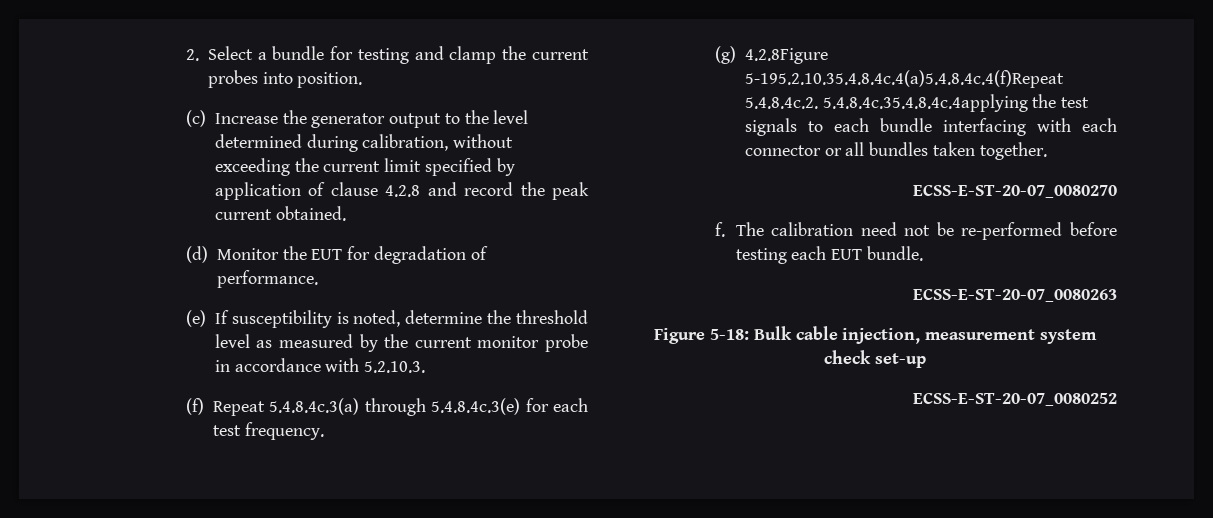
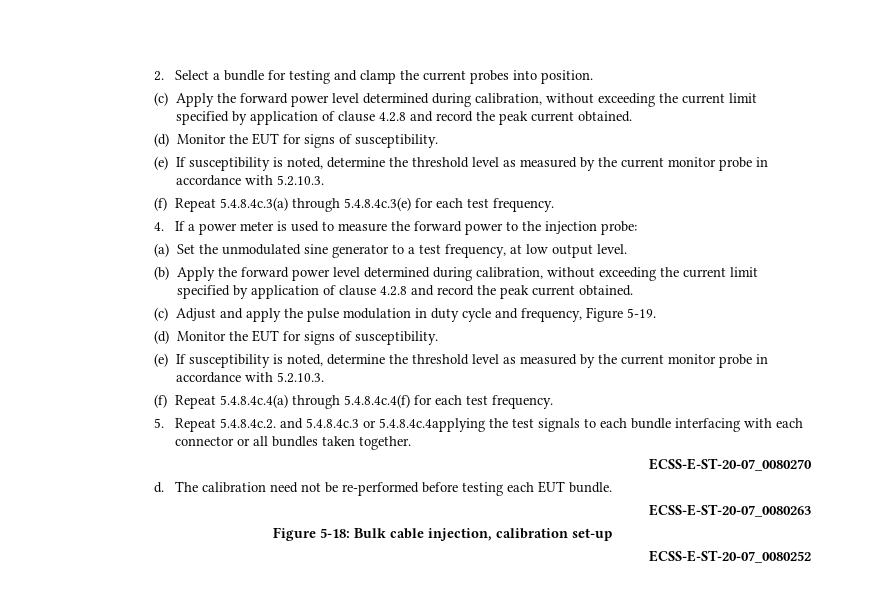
- (c) Increase the generator output to the level determined during calibration, without exceeding the current limit specified by application of clause 4.2.8 and record the peak current obtained.
- (d) Monitor the EUT for degradation of performance.
+ (c) Apply the forward power level determined during calibration, without exceeding the current limit specified by application of clause 4.2.8 and record the peak current obtained.
+ (d) Monitor the EUT for signs of susceptibility.
- (g) 4.2.8Figure 5-195.2.10.35.4.8.4c.4(a)5.4.8.4c.4(f)Repeat 5.4.8.4c.2. 5.4.8.4c.35.4.8.4c.4applying the test signals to each bundle interfacing with each connector or all bundles taken together.
+ 4. If a power meter is used to measure the forward power to the injection probe:
+ (a) Set the unmodulated sine generator to a test frequency, at low output level.
+ (b) Apply the forward power level determined during calibration, without exceeding the current limit specified by application of clause 4.2.8 and record the peak current obtained.
+ (c) Adjust and apply the pulse modulation in duty cycle and frequency, Figure 5-19.
+ (d) Monitor the EUT for signs of susceptibility.
+ (e) If susceptibility is noted, determine the threshold level as measured by the current monitor probe in accordance with 5.2.10.3.
+ (f) Repeat 5.4.8.4c.4(a) through 5.4.8.4c.4(f) for each test frequency.
+ 5. Repeat 5.4.8.4c.2. and 5.4.8.4c.3 or 5.4.8.4c.4applying the test signals to each bundle interfacing with each connector or all bundles taken together.
- f.
+ d.
- Figure 5-18: Bulk cable injection, measurement system check set-up
+ Figure 5-18: Bulk cable injection, calibration set-up

